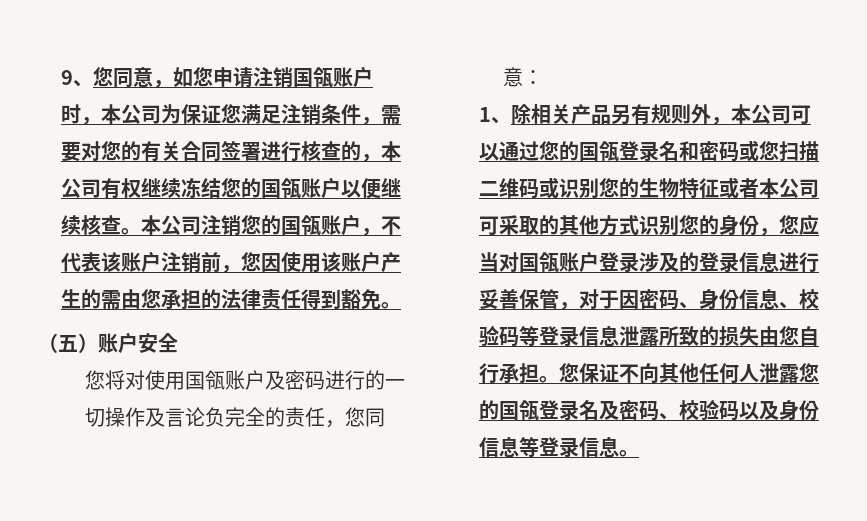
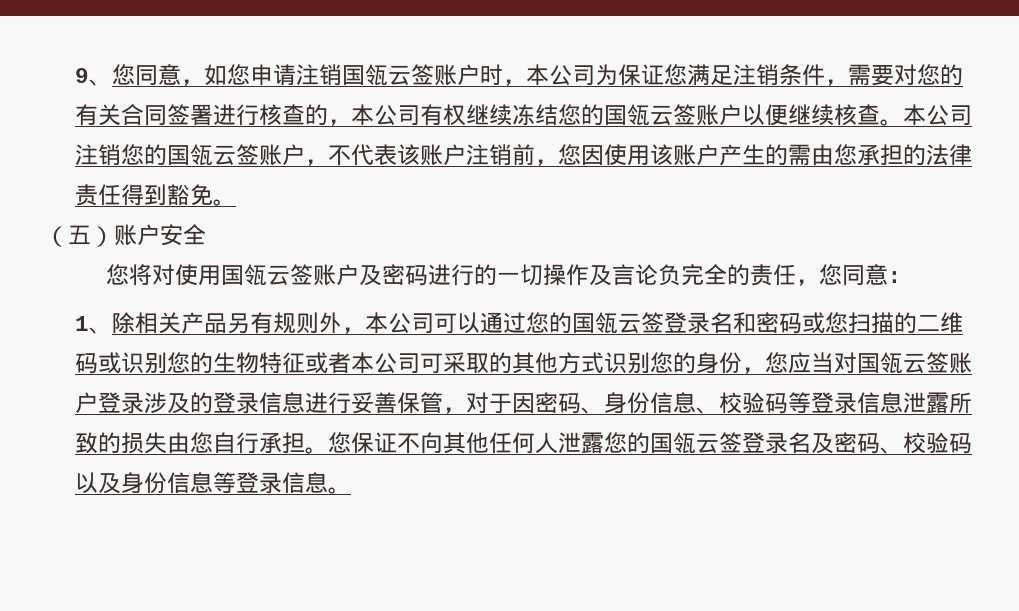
- 9、您同意，如您申请注销国瓴账户时，本公司为保证您满足注销条件，需要对您的有关合同签署进行核查的，本公司有权继续冻结您的国瓴账户以便继续核查。
+ 9、您同意，如您申请注销国瓴云签账户时，本公司为保证您满足注销条件，需要对您的有关合同签署进行核查的，本公司有权继续冻结您的国瓴云签账户以便继续核查。
- 本公司注销您的国瓴账户，不代表该账户注销前，您因使用该账户产生的需由您承担的法律责任得到豁免。
+ 本公司注销您的国瓴云签账户，不代表该账户注销前，您因使用该账户产生的需由您承担的法律责任得到豁免。
- 您将对使用国瓴账户及密码进行的一切操作及言论负完全的责任，您同意：
+ 您将对使用国瓴云签账户及密码进行的一切操作及言论负完全的责任，您同意：
- 1、除相关产品另有规则外，本公司可以通过您的国瓴登录名和密码或您扫描二维码或识别您的生物特征或者本公司可采取的其他方式识别您的身份，您应当对国瓴账户登录涉及的登录信息进行妥善保管，对于因密码、身份信息、校验码等登录信息泄露所致的损失由您自行承担。
+ 1、除相关产品另有规则外，本公司可以通过您的国瓴云签登录名和密码或您扫描的二维码或识别您的生物特征或者本公司可采取的其他方式识别您的身份，您应当对国瓴云签账户登录涉及的登录信息进行妥善保管，对于因密码、身份信息、校验码等登录信息泄露所致的损失由您自行承担。
- 您保证不向其他任何人泄露您的国瓴登录名及密码、校验码以及身份信息等登录信息。
+ 您保证不向其他任何人泄露您的国瓴云签登录名及密码、校验码以及身份信息等登录信息。

